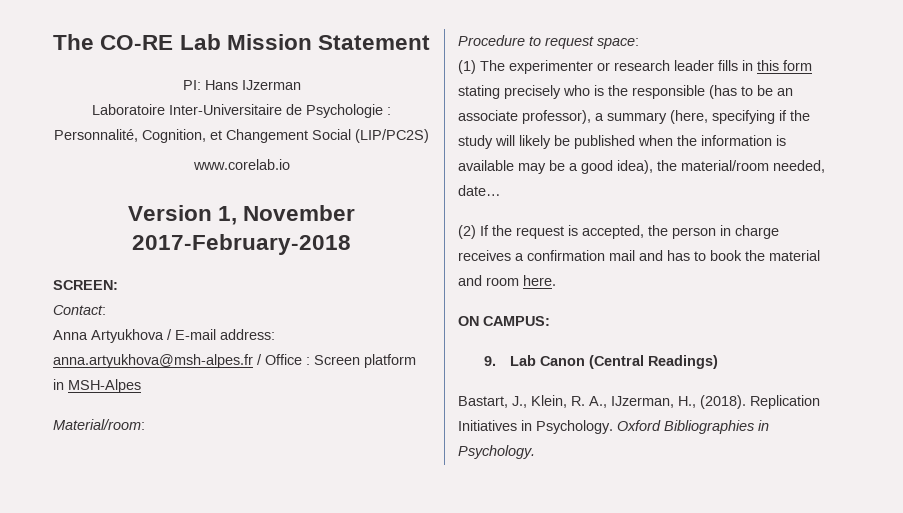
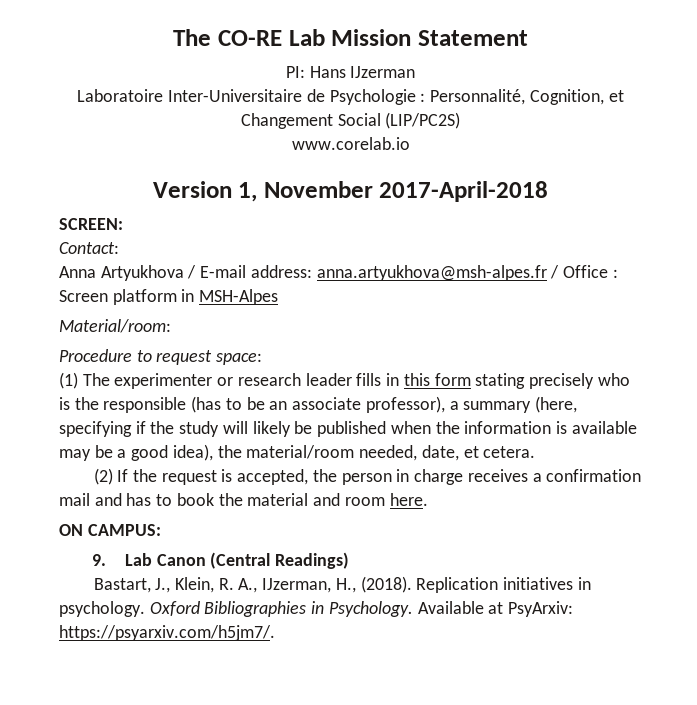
- Version 1, November 2017-February-2018
+ Version 1, November 2017-April-2018
- (1) The experimenter or research leader fills in this form stating precisely who is the responsible (has to be an associate professor), a summary (here, specifying if the study will likely be published when the information is available may be a good idea), the material/room needed, date…
+ (1) The experimenter or research leader fills in this form stating precisely who is the responsible (has to be an associate professor), a summary (here, specifying if the study will likely be published when the information is available may be a good idea), the material/room needed, date, et cetera.
- Replication Initiatives in Psychology.
+ Replication initiatives in psychology.
+ Available at PsyArxiv: https://psyarxiv.com/h5jm7/.

